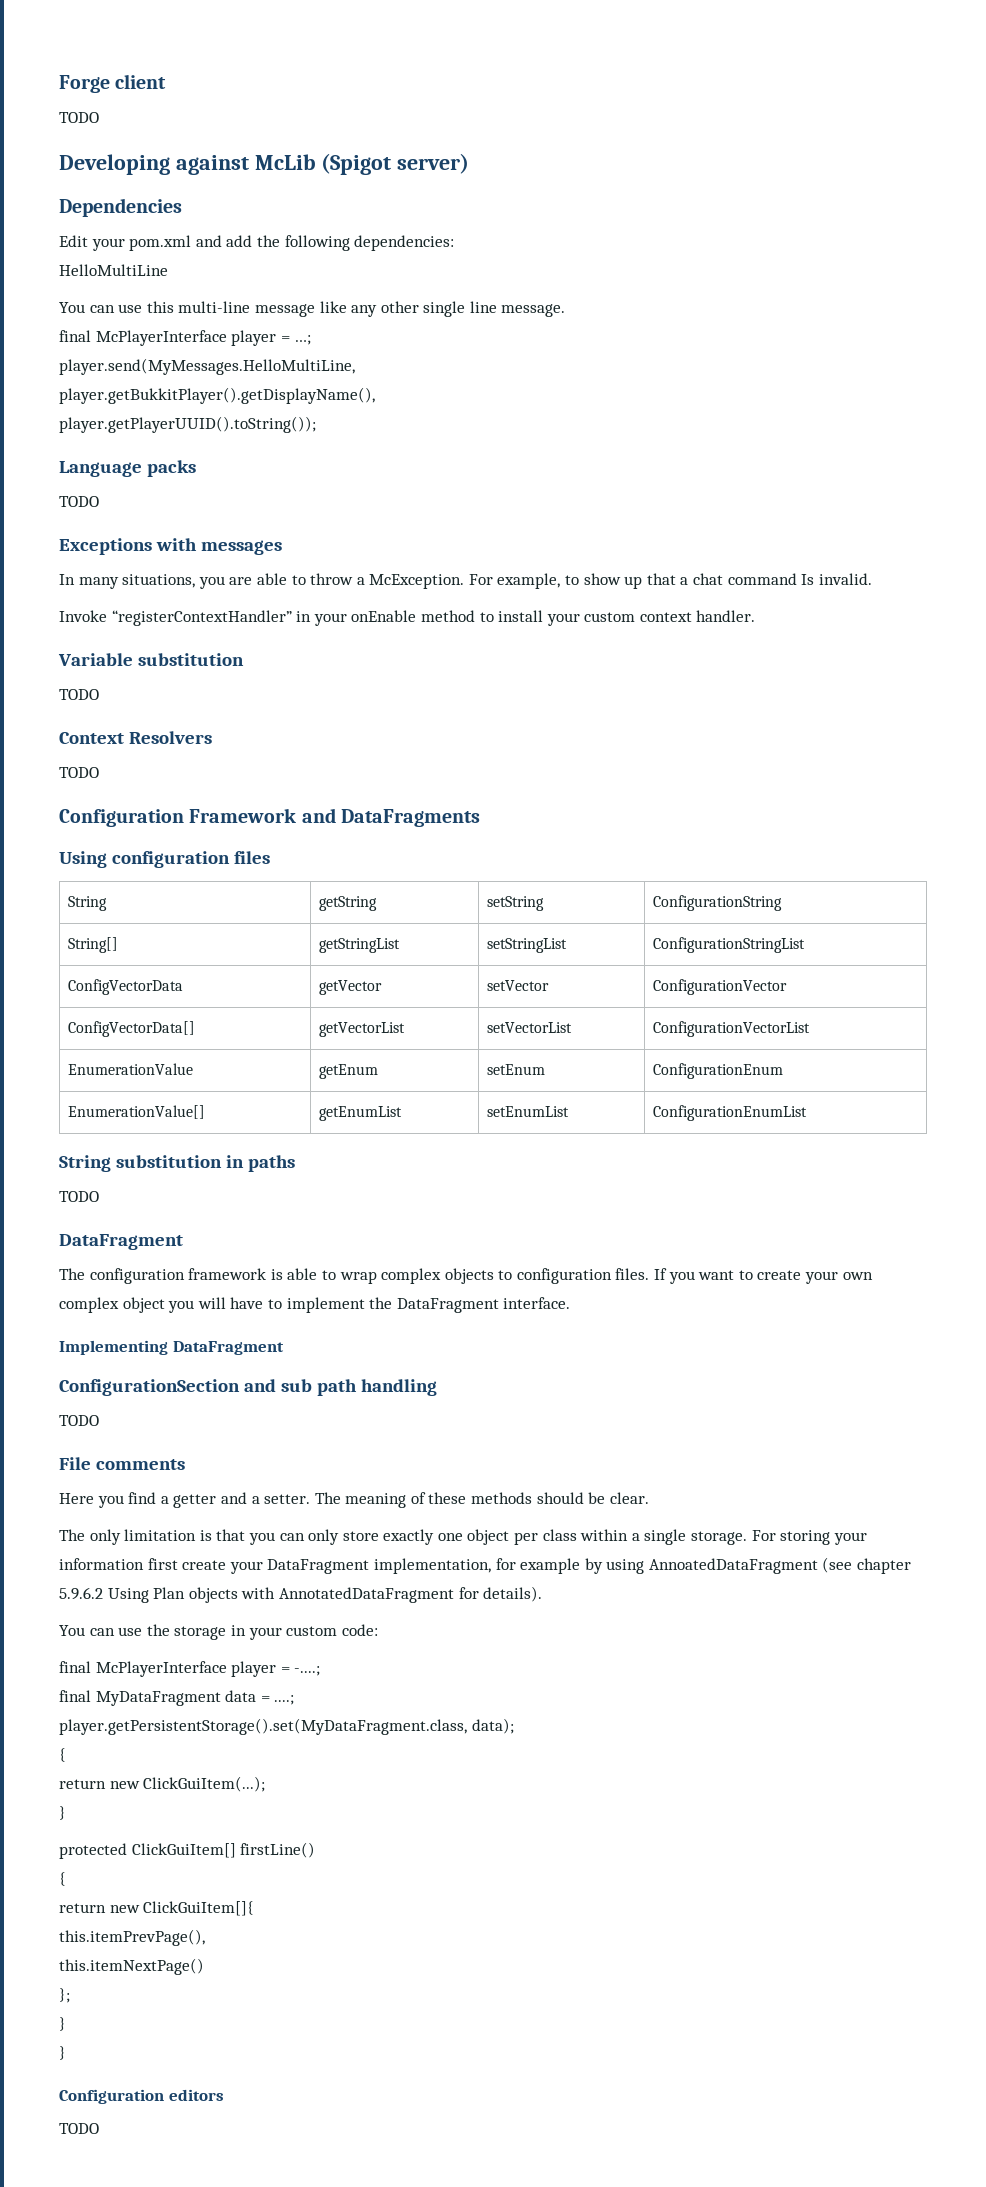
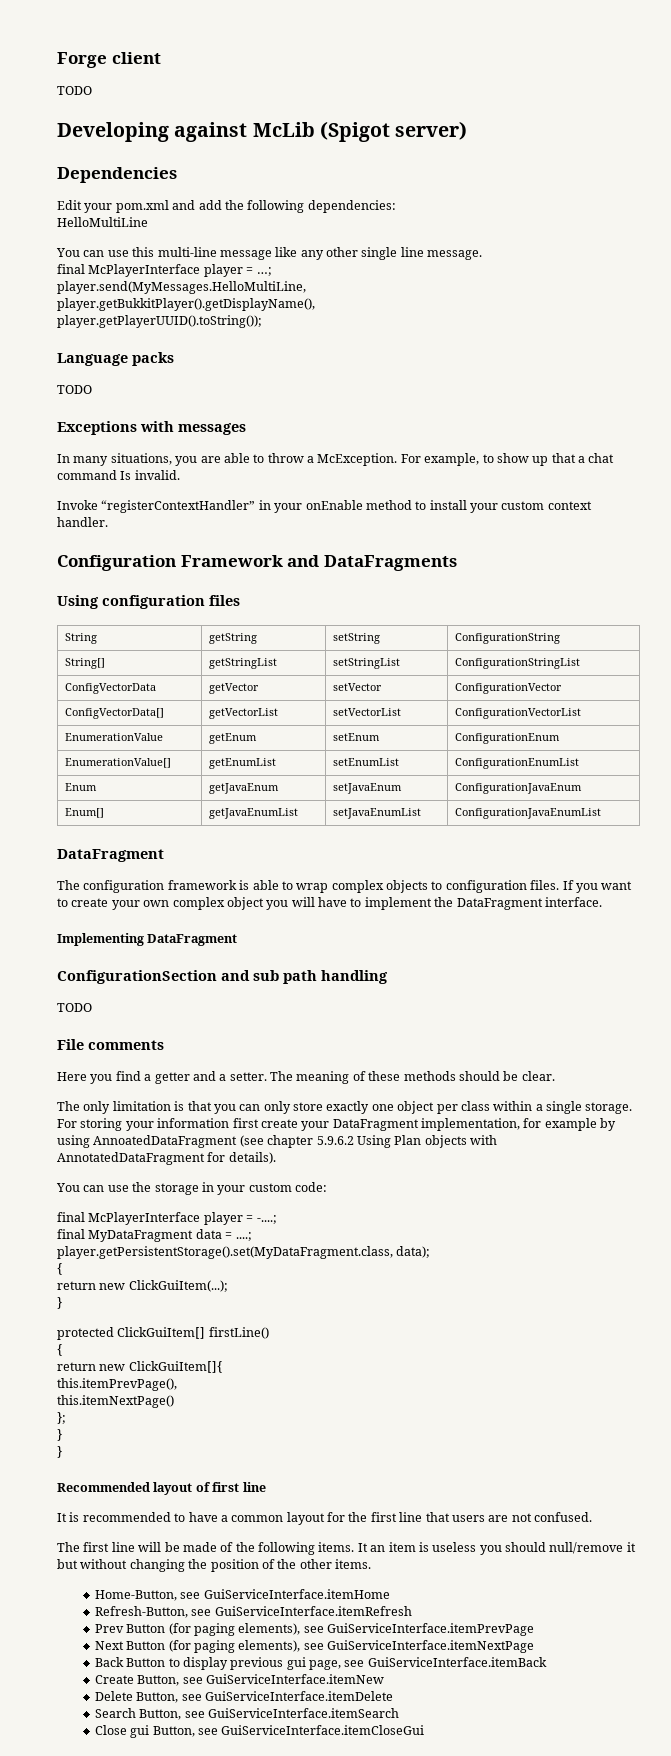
- Variable substitution
- TODO
- Context Resolvers
- TODO
- String substitution in paths
- TODO
+ Enum | getJavaEnum | setJavaEnum | ConfigurationJavaEnum
+ Enum[] | getJavaEnumList | setJavaEnumList | ConfigurationJavaEnumList
- Configuration editors
- TODO
+ Recommended layout of first line
+ It is recommended to have a common layout for the first line that users are not confused.
+ The first line will be made of the following items. It an item is useless you should null/remove it but without changing the position of the other items.
+ Home-Button, see GuiServiceInterface.itemHome
+ Refresh-Button, see GuiServiceInterface.itemRefresh
+ Prev Button (for paging elements), see GuiServiceInterface.itemPrevPage
+ Next Button (for paging elements), see GuiServiceInterface.itemNextPage
+ Back Button to display previous gui page, see GuiServiceInterface.itemBack
+ Create Button, see GuiServiceInterface.itemNew
+ Delete Button, see GuiServiceInterface.itemDelete
+ Search Button, see GuiServiceInterface.itemSearch
+ Close gui Button, see GuiServiceInterface.itemCloseGui

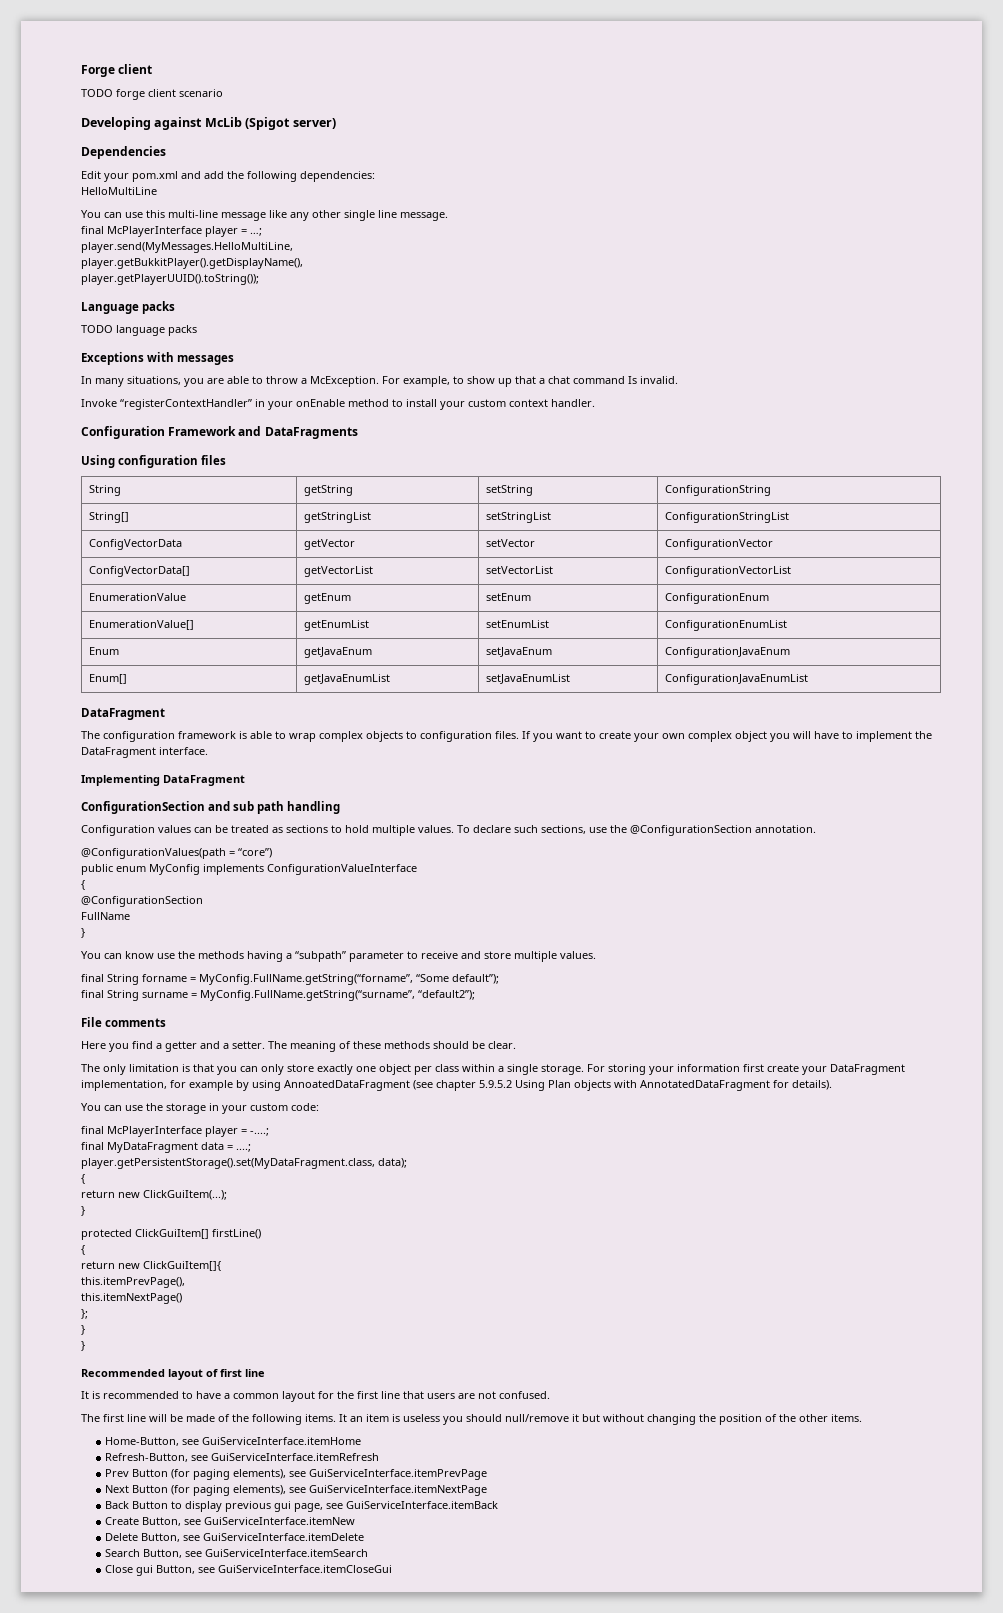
  Forge client
- TODO
+ TODO forge client scenario
  Language packs
- TODO
+ TODO language packs
  ConfigurationSection and sub path handling
- TODO
+ Configuration values can be treated as sections to hold multiple values. To declare such sections, use the @ConfigurationSection annotation.
+ @ConfigurationValues(path = “core”)
+ public enum MyConfig implements ConfigurationValueInterface
+ {
+ @ConfigurationSection
+ FullName
+ }
+ You can know use the methods having a “subpath” parameter to receive and store multiple values.
+ final String forname = MyConfig.FullName.getString(“forname”, “Some default”);
+ final String surname = MyConfig.FullName.getString(“surname”, “default2”);
- For storing your information first create your DataFragment implementation, for example by using AnnoatedDataFragment (see chapter 5.9.6.2 Using Plan objects with AnnotatedDataFragment for details).
+ For storing your information first create your DataFragment implementation, for example by using AnnoatedDataFragment (see chapter 5.9.5.2 Using Plan objects with AnnotatedDataFragment for details).

